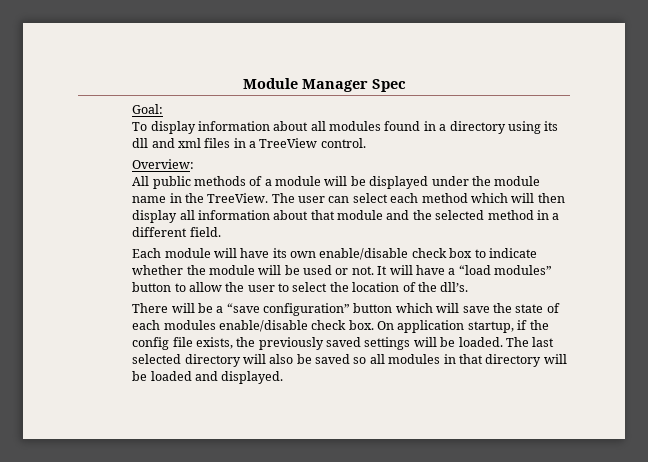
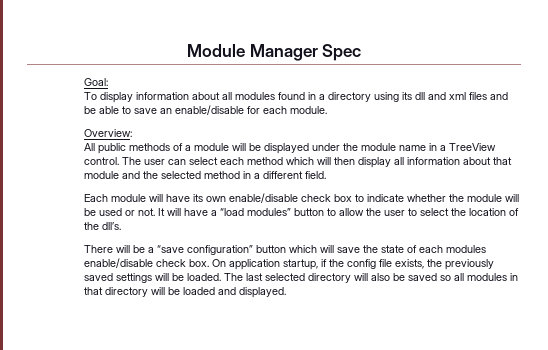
- To display information about all modules found in a directory using its dll and xml files in a TreeView control.
+ To display information about all modules found in a directory using its dll and xml files and be able to save an enable/disable for each module.
- All public methods of a module will be displayed under the module name in the TreeView.
+ All public methods of a module will be displayed under the module name in a TreeView control.

